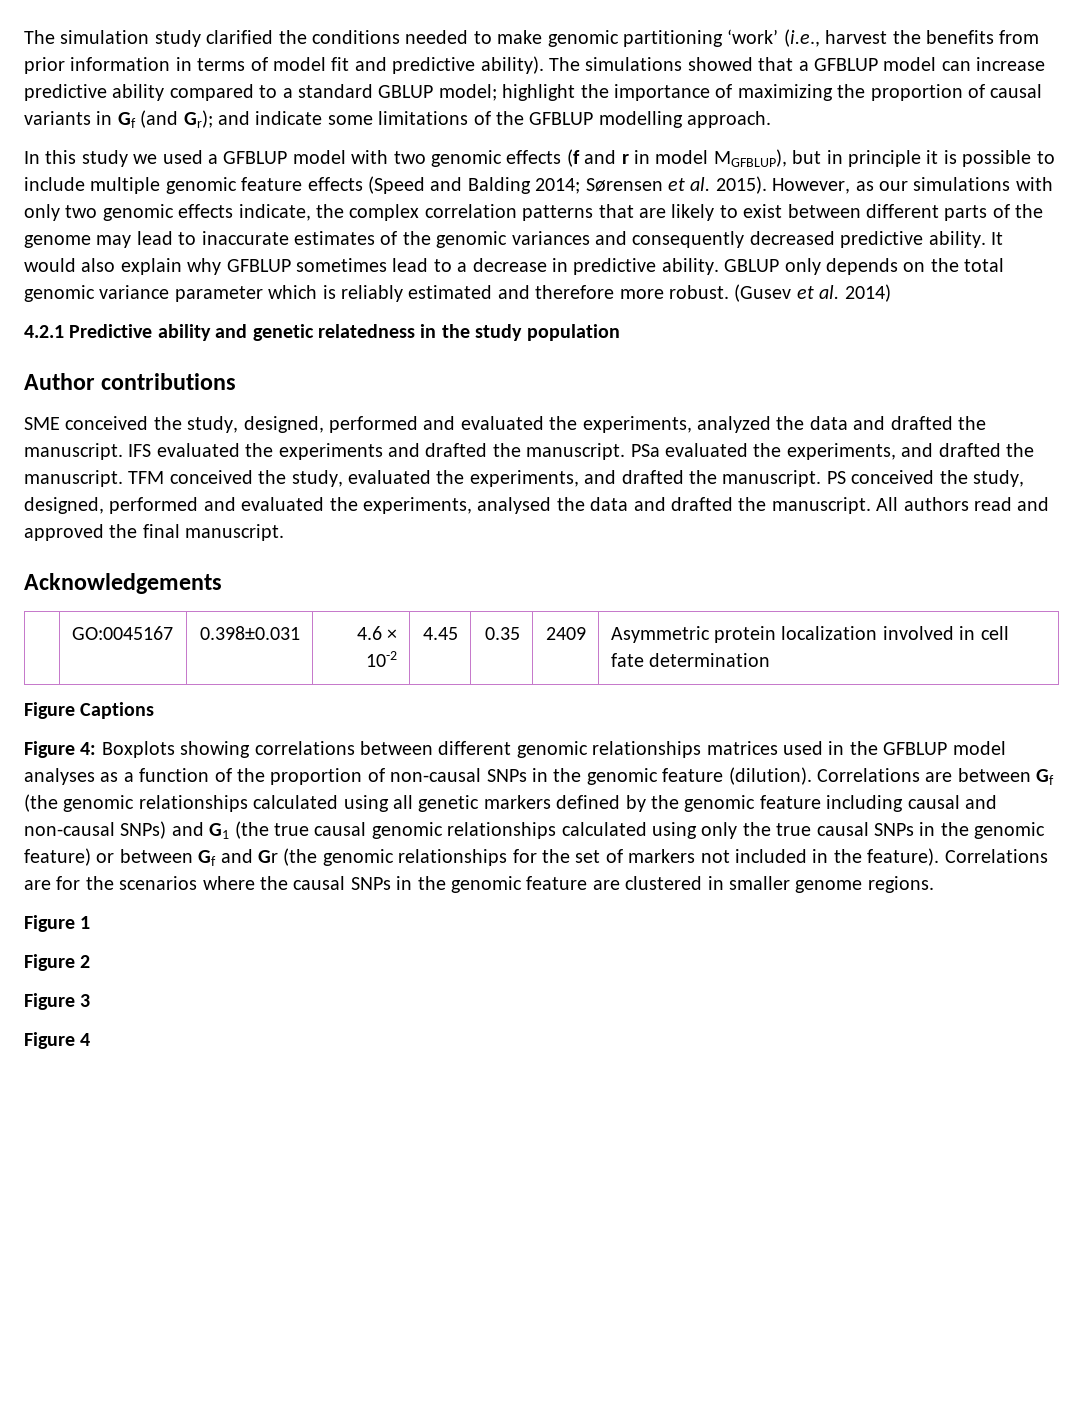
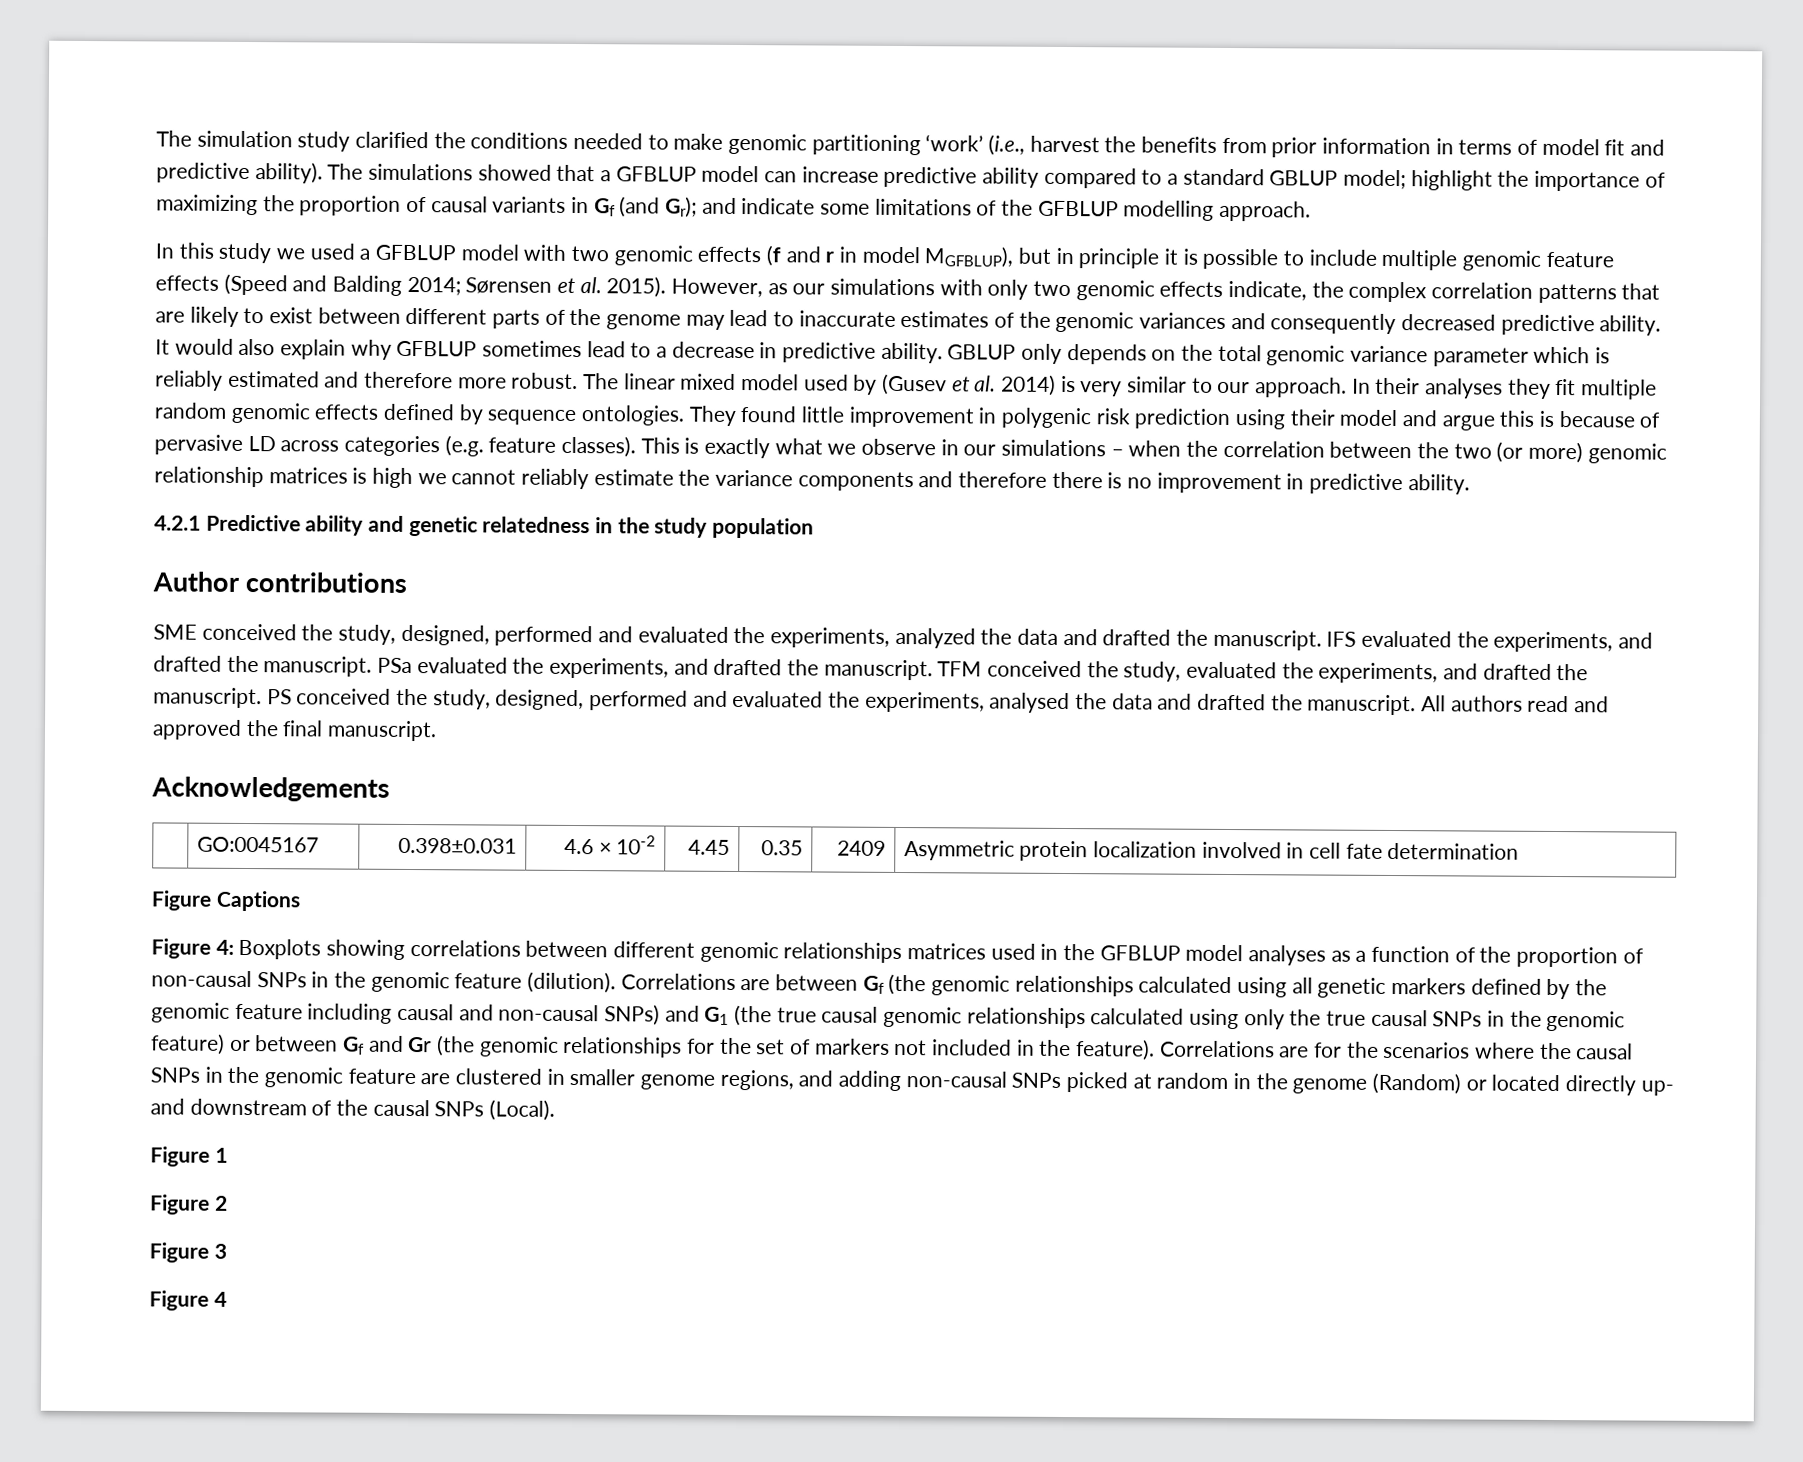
- (Gusev et al. 2014)
+ The linear mixed model used by (Gusev et al. 2014) is very similar to our approach. In their analyses they fit multiple random genomic effects defined by sequence ontologies. They found little improvement in polygenic risk prediction using their model and argue this is because of pervasive LD across categories (e.g. feature classes). This is exactly what we observe in our simulations – when the correlation between the two (or more) genomic relationship matrices is high we cannot reliably estimate the variance components and therefore there is no improvement in predictive ability.
- IFS evaluated the experiments and drafted the manuscript.
+ IFS evaluated the experiments, and drafted the manuscript.
- Correlations are for the scenarios where the causal SNPs in the genomic feature are clustered in smaller genome regions.
+ Correlations are for the scenarios where the causal SNPs in the genomic feature are clustered in smaller genome regions, and adding non-causal SNPs picked at random in the genome (Random) or located directly up- and downstream of the causal SNPs (Local).

